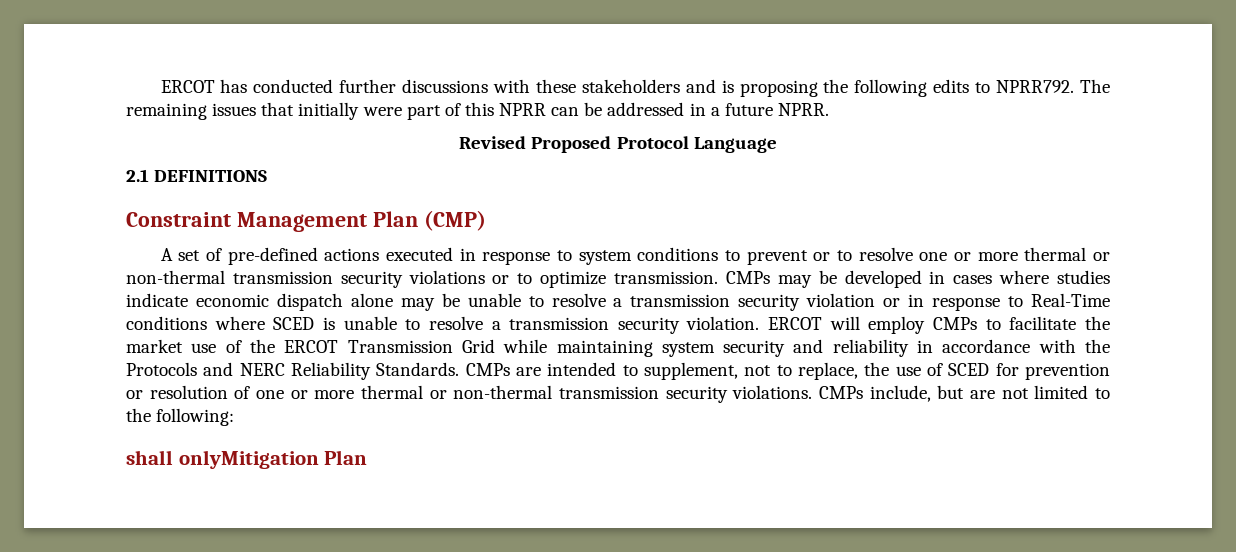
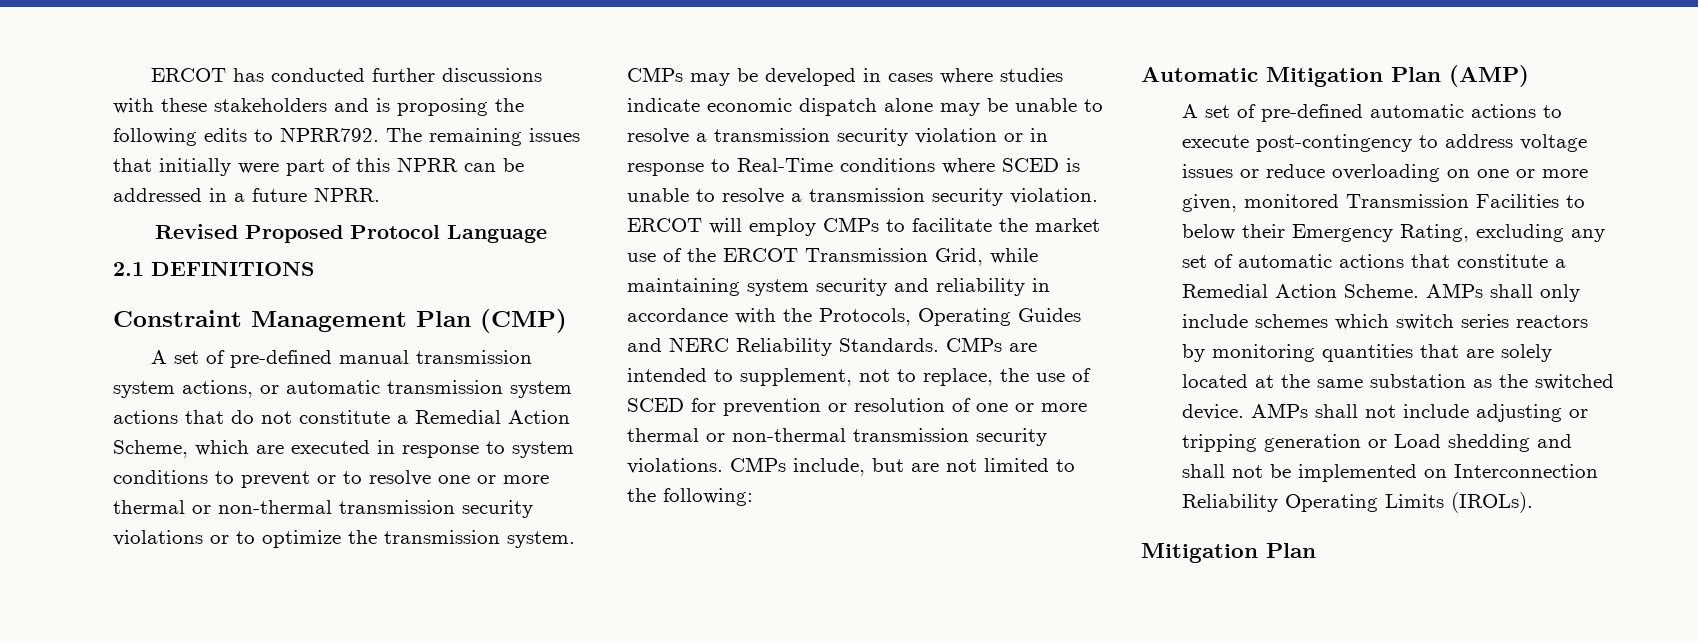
- A set of pre-defined actions executed in response to system conditions to prevent or to resolve one or more thermal or non-thermal transmission security violations or to optimize transmission.
+ A set of pre-defined manual transmission system actions, or automatic transmission system actions that do not constitute a Remedial Action Scheme, which are executed in response to system conditions to prevent or to resolve one or more thermal or non-thermal transmission security violations or to optimize the transmission system.
- ERCOT will employ CMPs to facilitate the market use of the ERCOT Transmission Grid while maintaining system security and reliability in accordance with the Protocols and NERC Reliability Standards.
+ ERCOT will employ CMPs to facilitate the market use of the ERCOT Transmission Grid, while maintaining system security and reliability in accordance with the Protocols, Operating Guides and NERC Reliability Standards.
- shall onlyMitigation Plan
+ Automatic Mitigation Plan (AMP)
+ A set of pre-defined automatic actions to execute post-contingency to address voltage issues or reduce overloading on one or more given, monitored Transmission Facilities to below their Emergency Rating, excluding any set of automatic actions that constitute a Remedial Action Scheme. AMPs shall only include schemes which switch series reactors by monitoring quantities that are solely located at the same substation as the switched device. AMPs shall not include adjusting or tripping generation or Load shedding and shall not be implemented on Interconnection Reliability Operating Limits (IROLs).
+ Mitigation Plan

